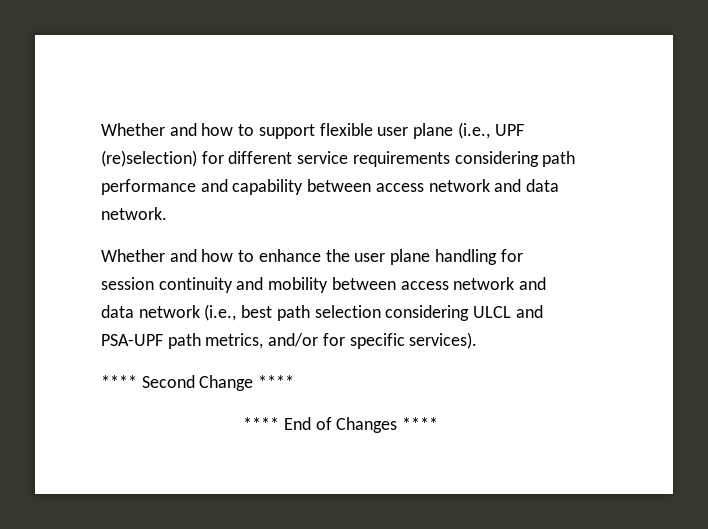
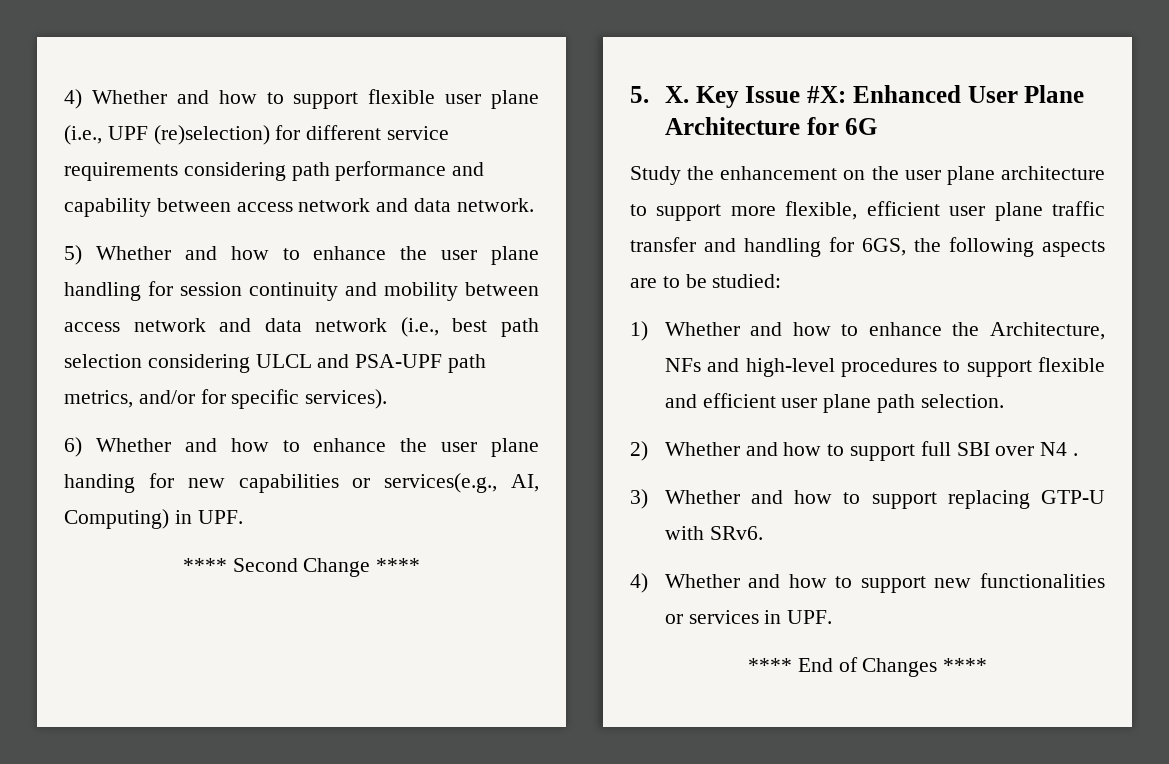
- Whether and how to support flexible user plane (i.e., UPF (re)selection) for different service requirements considering path performance and capability between access network and data network.
+ 4) Whether and how to support flexible user plane (i.e., UPF (re)selection) for different service requirements considering path performance and capability between access network and data network.
- Whether and how to enhance the user plane handling for session continuity and mobility between access network and data network (i.e., best path selection considering ULCL and PSA-UPF path metrics, and/or for specific services).
+ 5) Whether and how to enhance the user plane handling for session continuity and mobility between access network and data network (i.e., best path selection considering ULCL and PSA-UPF path metrics, and/or for specific services).
+ 6) Whether and how to enhance the user plane handing for new capabilities or services(e.g., AI, Computing) in UPF.
  **** Second Change ****
+ 5. X. Key Issue #X: Enhanced User Plane Architecture for 6G
+ Study the enhancement on the user plane architecture to support more flexible, efficient user plane traffic transfer and handling for 6GS, the following aspects are to be studied:
+ 1) Whether and how to enhance the Architecture, NFs and high-level procedures to support flexible and efficient user plane path selection.
+ 2) Whether and how to support full SBI over N4 .
+ 3) Whether and how to support replacing GTP-U with SRv6.
+ 4) Whether and how to support new functionalities or services in UPF.

